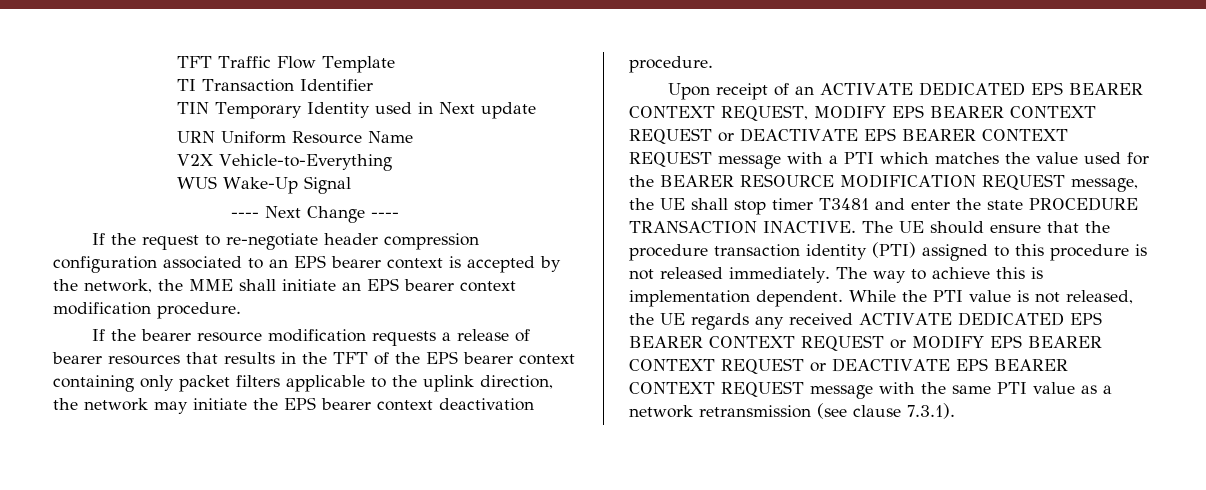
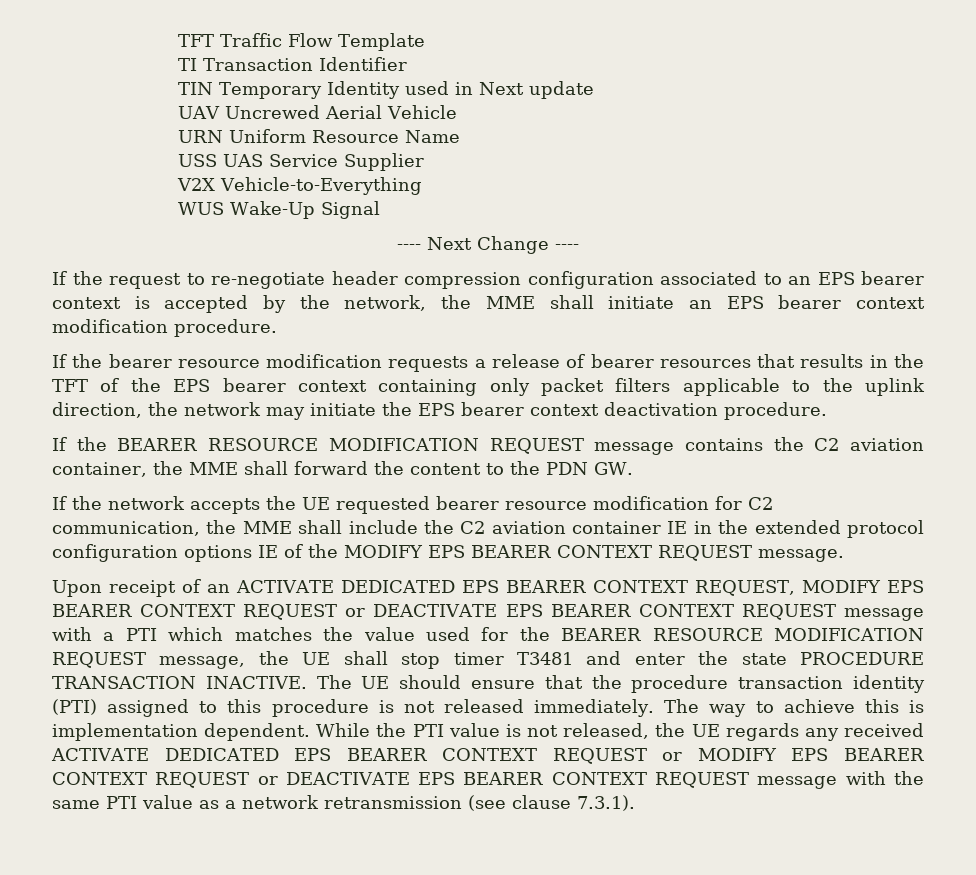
+ UAV Uncrewed Aerial Vehicle
+ USS UAS Service Supplier
+ If the BEARER RESOURCE MODIFICATION REQUEST message contains the C2 aviation container, the MME shall forward the content to the PDN GW.
+ If the network accepts the UE requested bearer resource modification for C2 communication, the MME shall include the C2 aviation container IE in the extended protocol configuration options IE of the MODIFY EPS BEARER CONTEXT REQUEST message.

